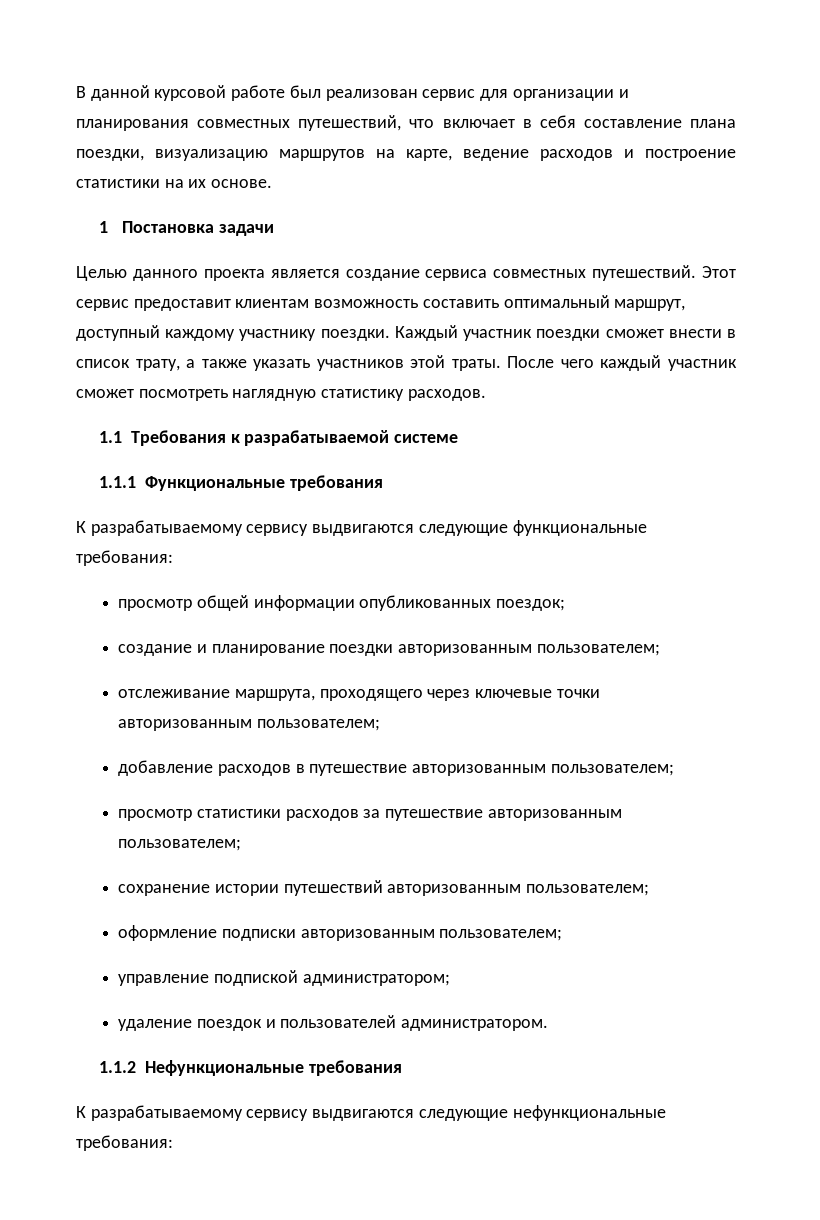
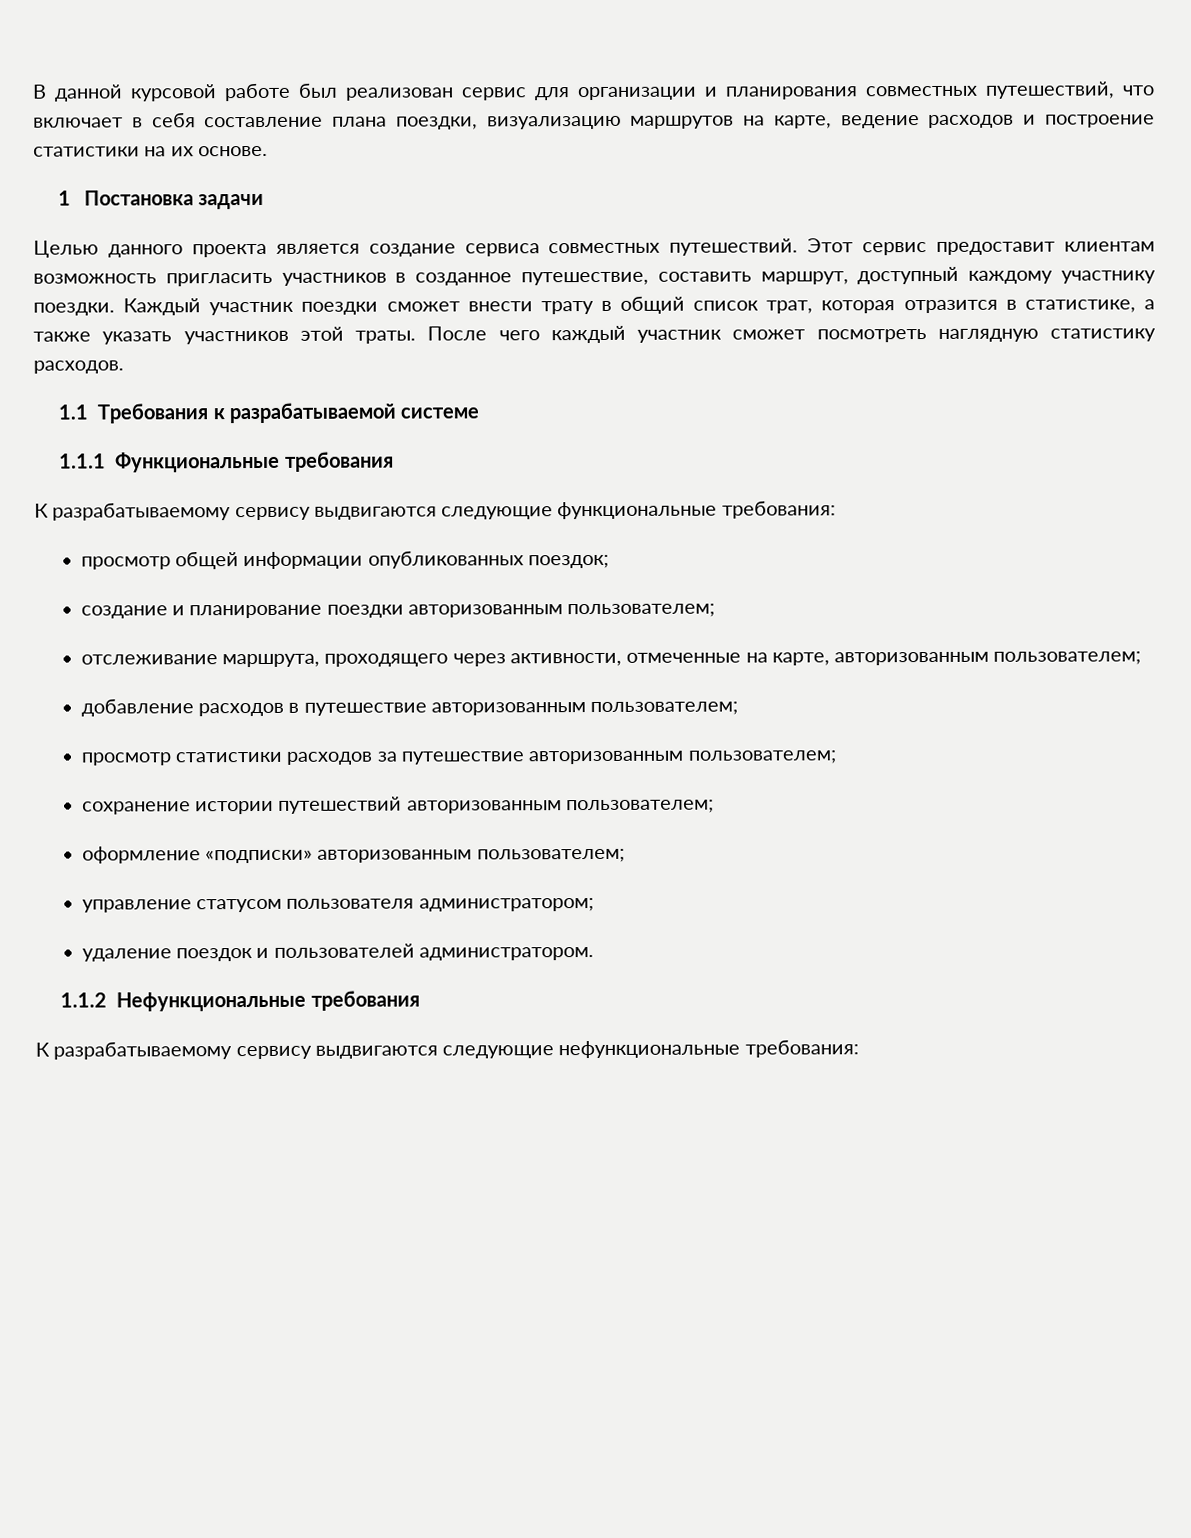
- Этот сервис предоставит клиентам возможность составить оптимальный маршрут, доступный каждому участнику поездки.
+ Этот сервис предоставит клиентам возможность пригласить участников в созданное путешествие, составить маршрут, доступный каждому участнику поездки.
- Каждый участник поездки сможет внести в список трату, а также указать участников этой траты.
+ Каждый участник поездки сможет внести трату в общий список трат, которая отразится в статистике, а также указать участников этой траты.
- отслеживание маршрута, проходящего через ключевые точки авторизованным пользователем;
+ отслеживание маршрута, проходящего через активности, отмеченные на карте, авторизованным пользователем;
- оформление подписки авторизованным пользователем;
+ оформление «подписки» авторизованным пользователем;
- управление подпиской администратором;
+ управление статусом пользователя администратором;

